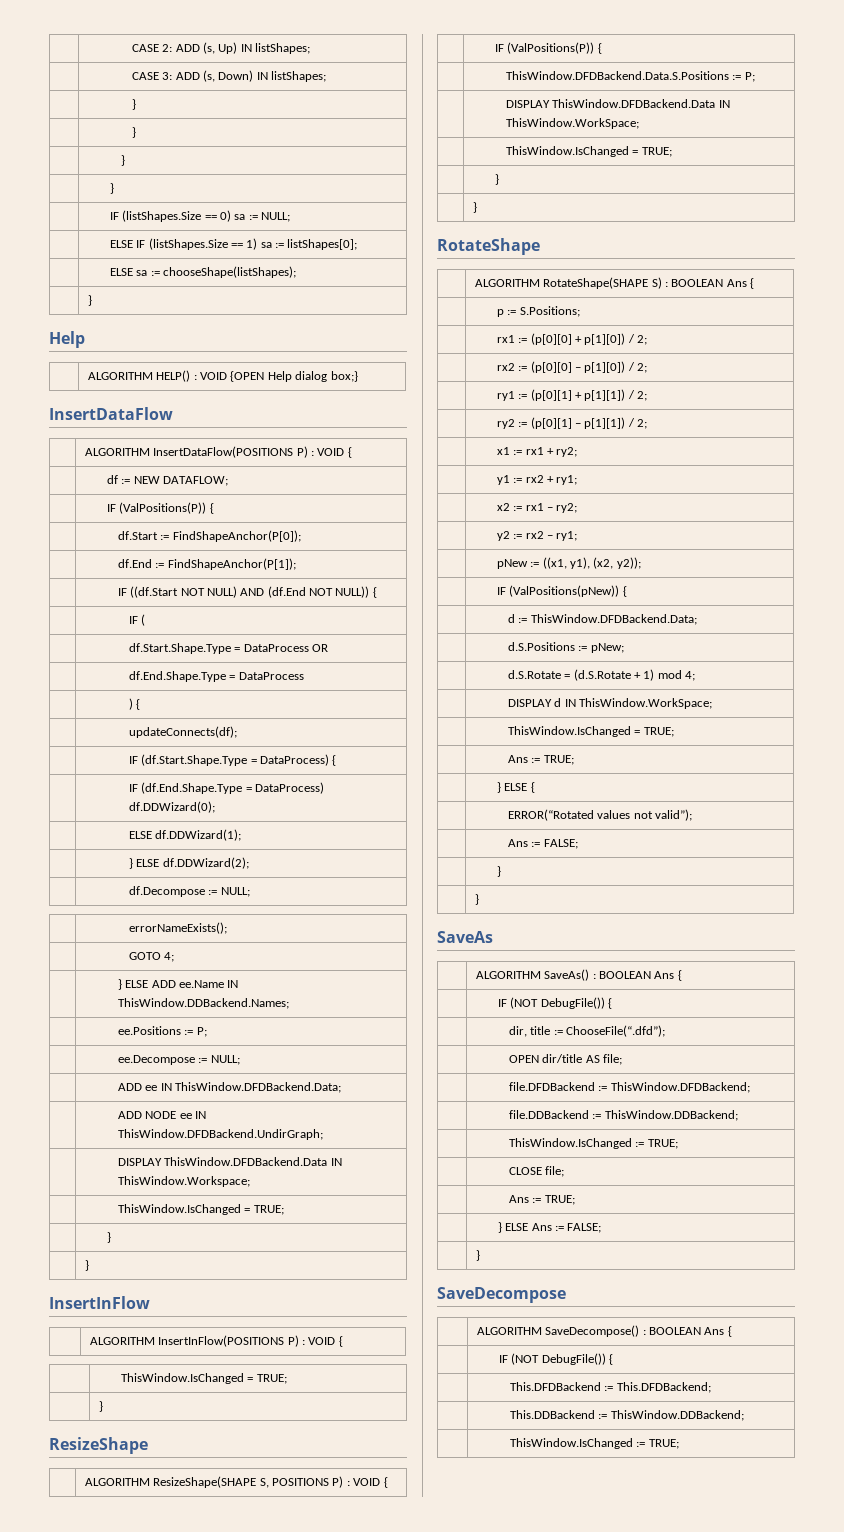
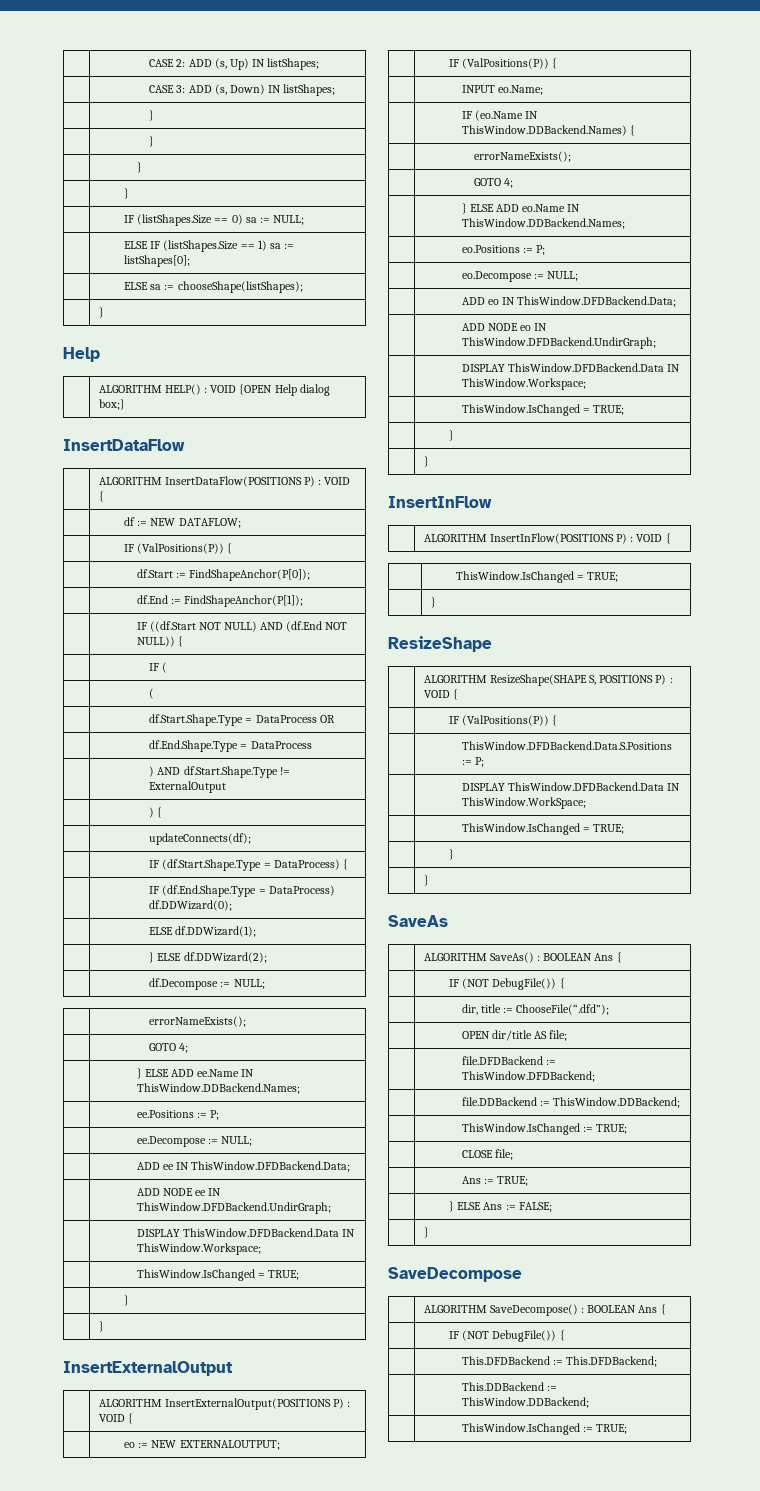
+ | (
+ | ) AND df.Start.Shape.Type != ExternalOutput
+ InsertExternalOutput
+ | ALGORITHM InsertExternalOutput(POSITIONS P) : VOID {
+ | eo := NEW EXTERNALOUTPUT;
+ | IF (ValPositions(P)) {
+ | INPUT eo.Name;
+ | IF (eo.Name IN ThisWindow.DDBackend.Names) {
+ | errorNameExists();
+ | GOTO 4;
+ | } ELSE ADD eo.Name IN ThisWindow.DDBackend.Names;
+ | eo.Positions := P;
+ | eo.Decompose := NULL;
+ | ADD eo IN ThisWindow.DFDBackend.Data;
+ | ADD NODE eo IN ThisWindow.DFDBackend.UndirGraph;
+ | DISPLAY ThisWindow.DFDBackend.Data IN ThisWindow.Workspace;
+ | ThisWindow.IsChanged = TRUE;
+ | }
+ | }
- RotateShape
- | ALGORITHM RotateShape(SHAPE S) : BOOLEAN Ans {
- | p := S.Positions;
- | rx1 := (p[0][0] + p[1][0]) / 2;
- | rx2 := (p[0][0] – p[1][0]) / 2;
- | ry1 := (p[0][1] + p[1][1]) / 2;
- | ry2 := (p[0][1] – p[1][1]) / 2;
- | x1 := rx1 + ry2;
- | y1 := rx2 + ry1;
- | x2 := rx1 – ry2;
- | y2 := rx2 – ry1;
- | pNew := ((x1, y1), (x2, y2));
- | IF (ValPositions(pNew)) {
- | d := ThisWindow.DFDBackend.Data;
- | d.S.Positions := pNew;
- | d.S.Rotate = (d.S.Rotate + 1) mod 4;
- | DISPLAY d IN ThisWindow.WorkSpace;
- | ThisWindow.IsChanged = TRUE;
- | Ans := TRUE;
- | } ELSE {
- | ERROR(“Rotated values not valid”);
- | Ans := FALSE;
- | }
- | }

